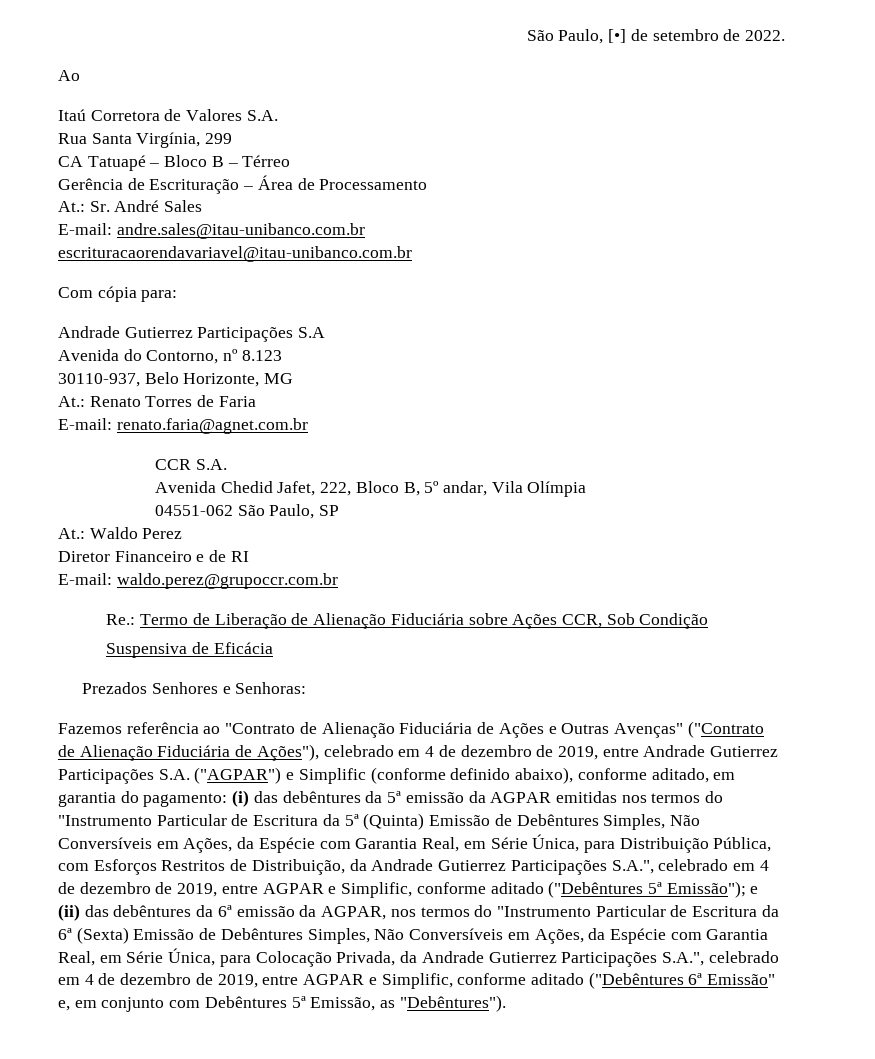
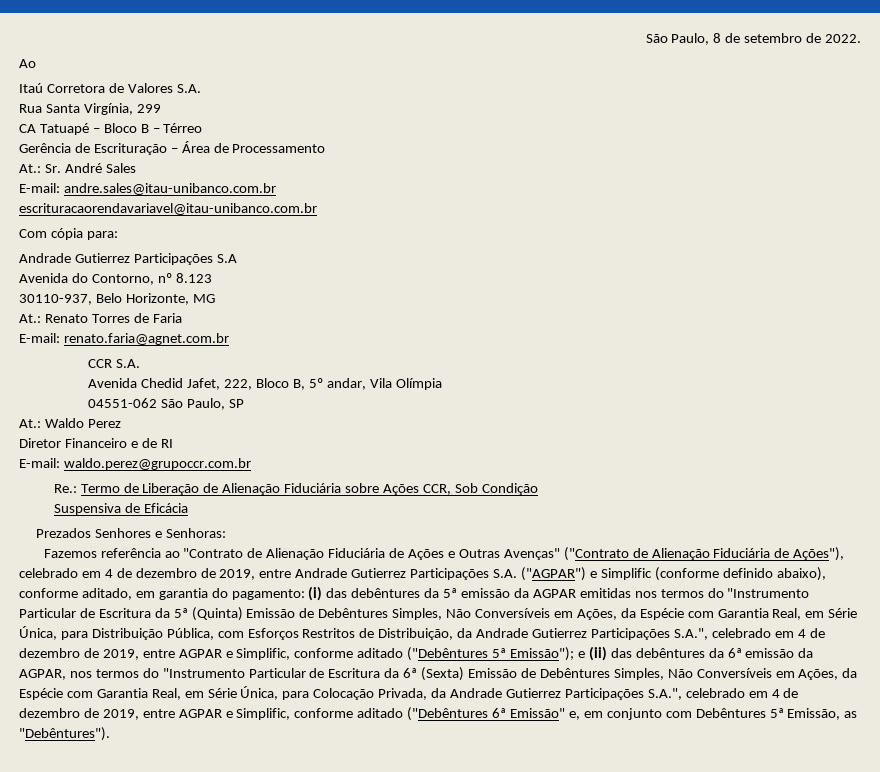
- São Paulo, [•] de setembro de 2022.
+ São Paulo, 8 de setembro de 2022.

